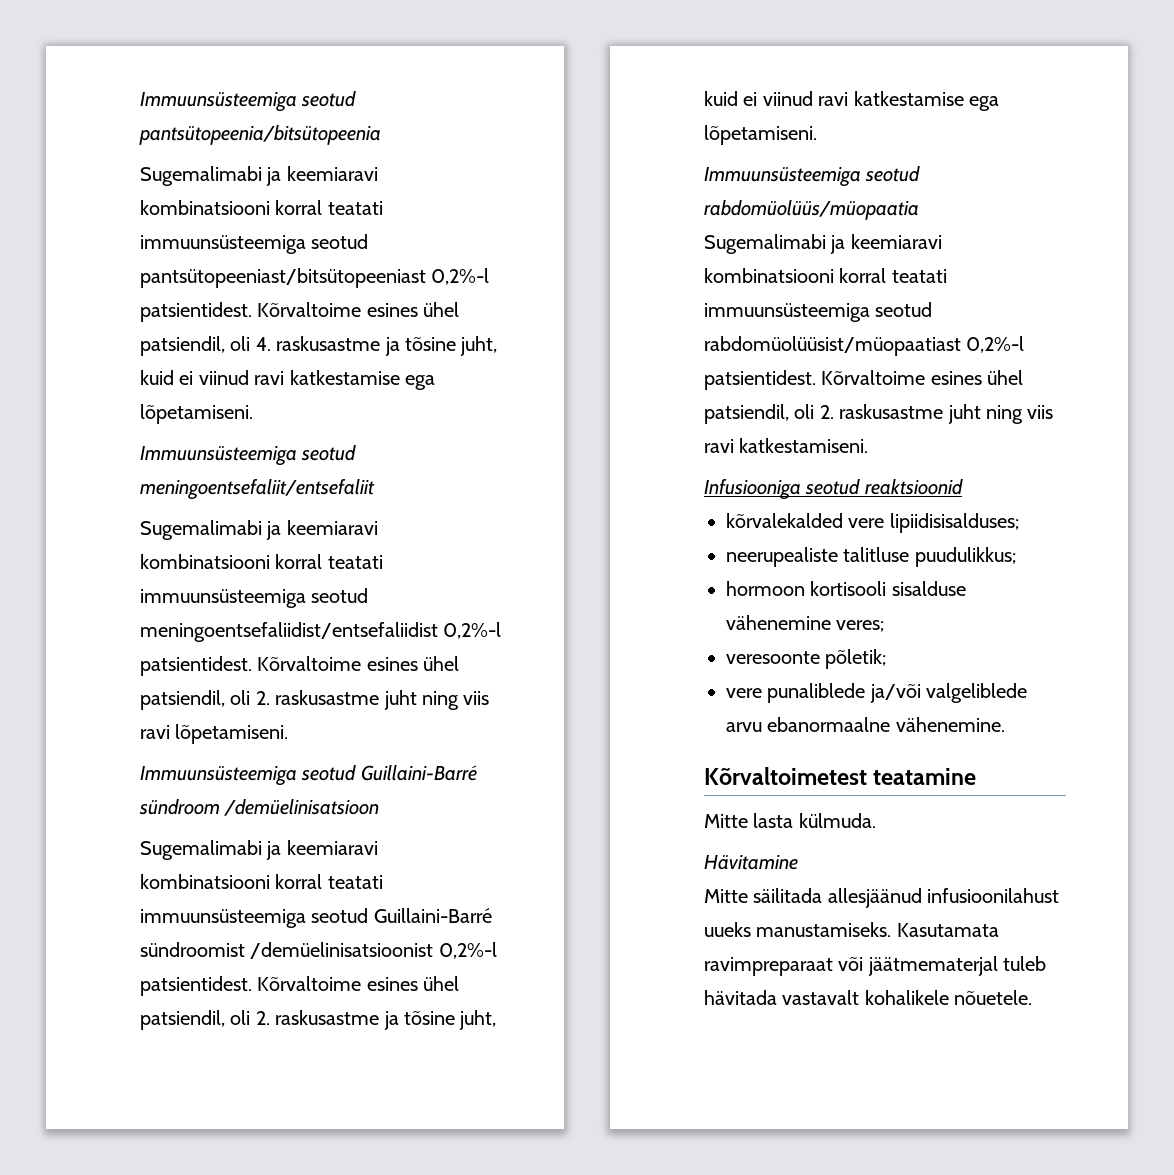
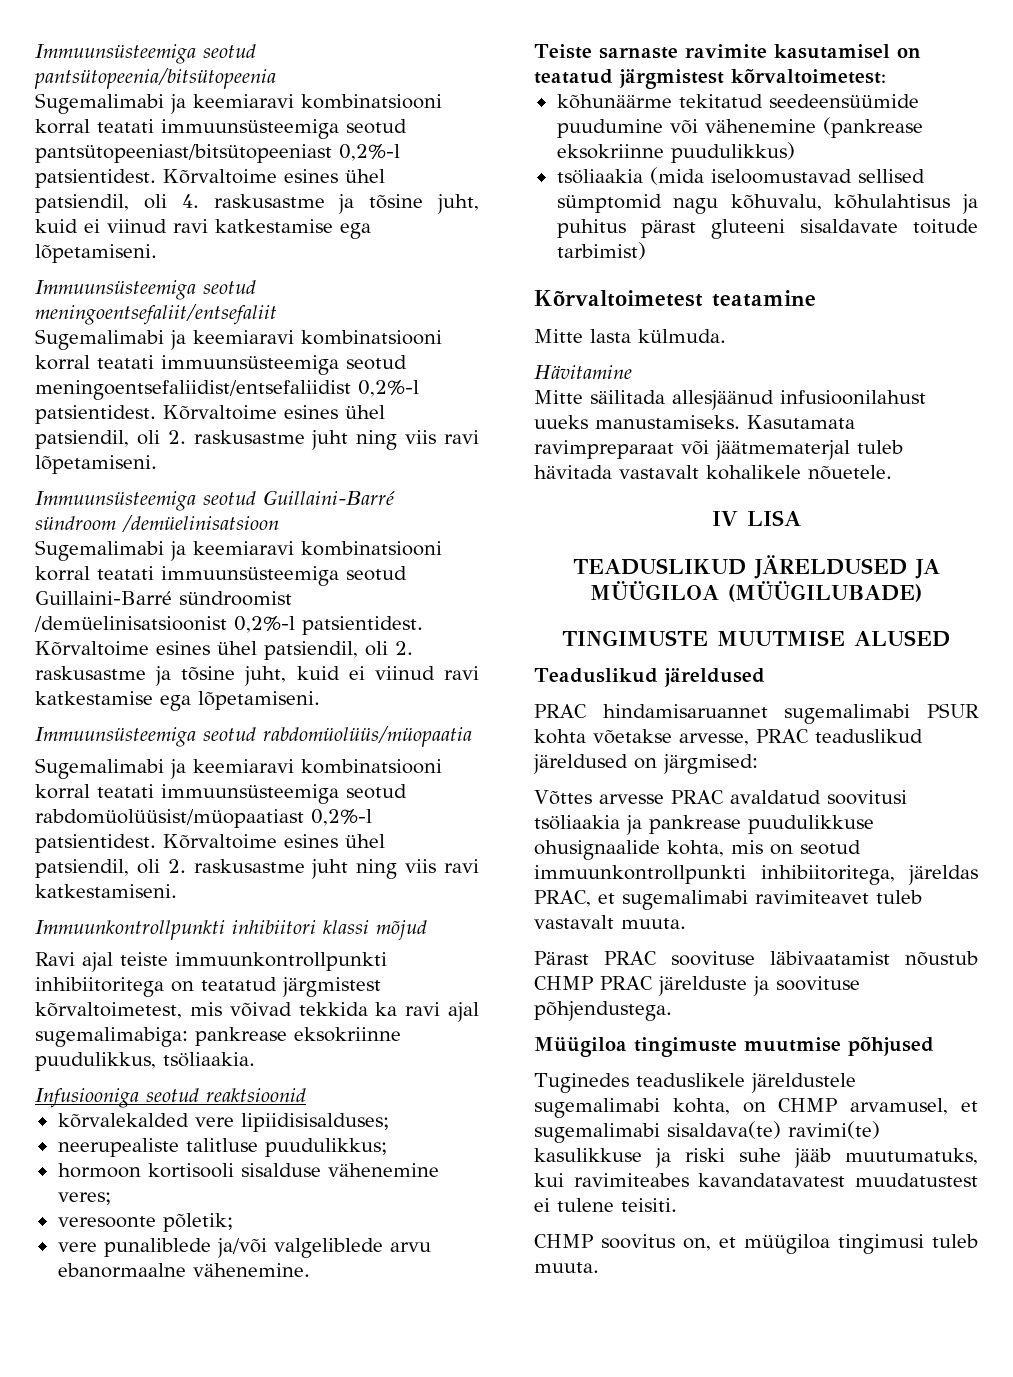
+ Immuunkontrollpunkti inhibiitori klassi mõjud
+ Ravi ajal teiste immuunkontrollpunkti inhibiitoritega on teatatud järgmistest kõrvaltoimetest, mis võivad tekkida ka ravi ajal sugemalimabiga: pankrease eksokriinne puudulikkus, tsöliaakia.
+ Teiste sarnaste ravimite kasutamisel on teatatud järgmistest kõrvaltoimetest:
+ kõhunäärme tekitatud seedeensüümide puudumine või vähenemine (pankrease eksokriinne puudulikkus)
+ tsöliaakia (mida iseloomustavad sellised sümptomid nagu kõhuvalu, kõhulahtisus ja puhitus pärast gluteeni sisaldavate toitude tarbimist)
+ IV LISA
+ TEADUSLIKUD JÄRELDUSED JA MÜÜGILOA (MÜÜGILUBADE)
+ TINGIMUSTE MUUTMISE ALUSED
+ Teaduslikud järeldused
+ PRAC hindamisaruannet sugemalimabi PSUR kohta võetakse arvesse, PRAC teaduslikud järeldused on järgmised:
+ Võttes arvesse PRAC avaldatud soovitusi tsöliaakia ja pankrease puudulikkuse ohusignaalide kohta, mis on seotud immuunkontrollpunkti inhibiitoritega, järeldas PRAC, et sugemalimabi ravimiteavet tuleb vastavalt muuta.
+ Pärast PRAC soovituse läbivaatamist nõustub CHMP PRAC järelduste ja soovituse põhjendustega.
+ Müügiloa tingimuste muutmise põhjused
+ Tuginedes teaduslikele järeldustele sugemalimabi kohta, on CHMP arvamusel, et sugemalimabi sisaldava(te) ravimi(te) kasulikkuse ja riski suhe jääb muutumatuks, kui ravimiteabes kavandatavatest muudatustest ei tulene teisiti.
+ CHMP soovitus on, et müügiloa tingimusi tuleb muuta.

